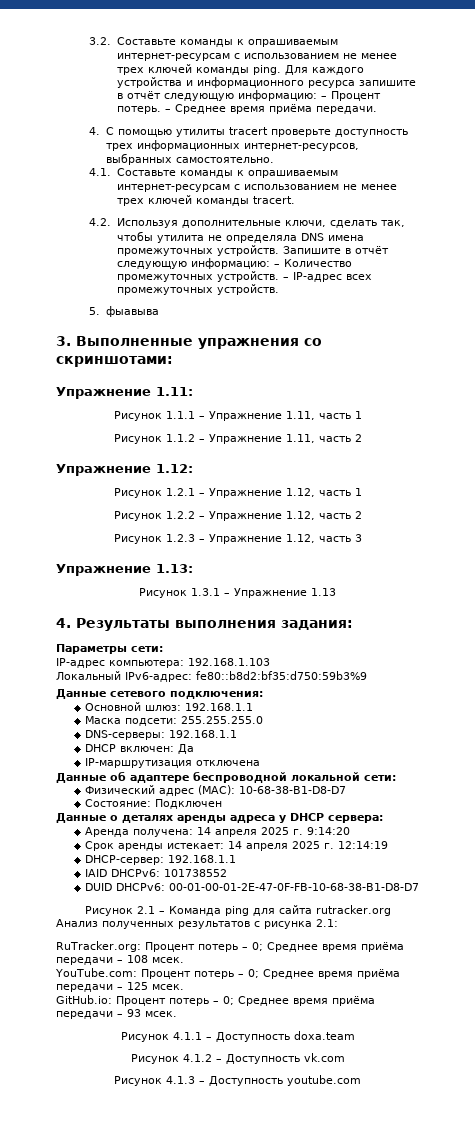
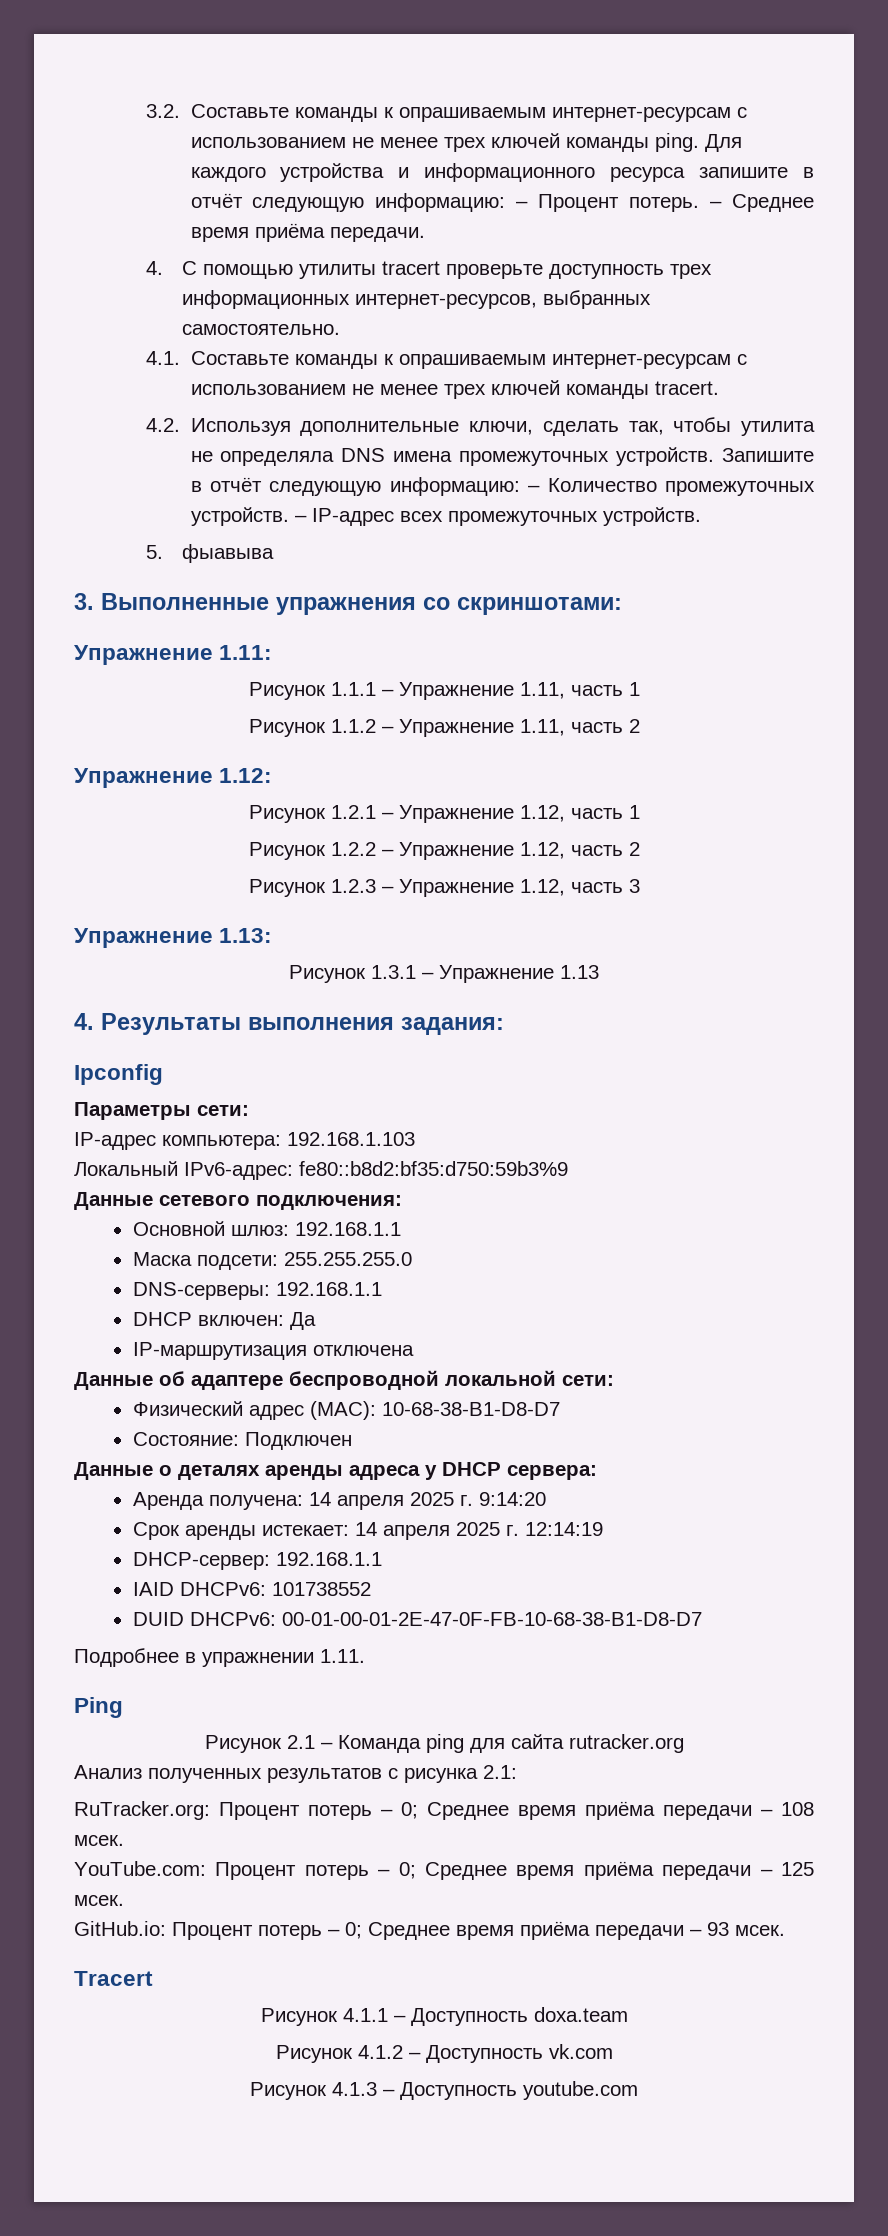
+ Ipconfig
+ Подробнее в упражнении 1.11.
+ Ping
+ Tracert

